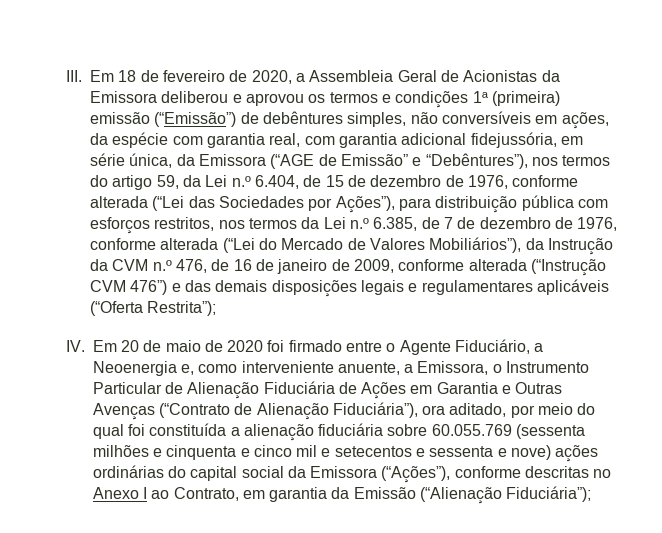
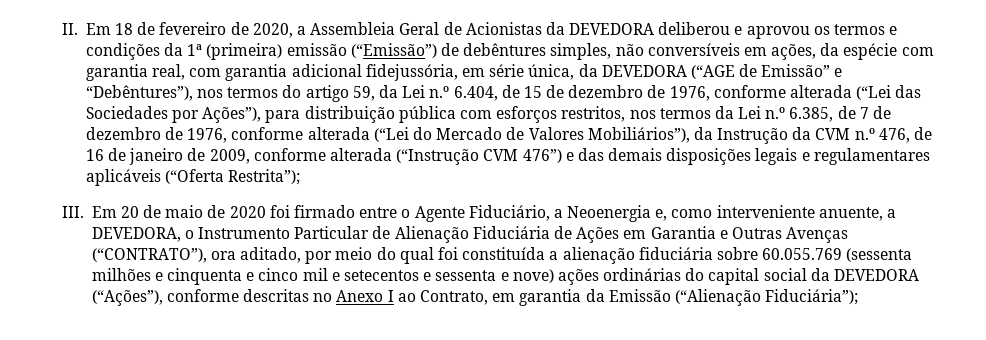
- III. Em 18 de fevereiro de 2020, a Assembleia Geral de Acionistas da Emissora deliberou e aprovou os termos e condições 1ª (primeira) emissão (“Emissão”) de debêntures simples, não conversíveis em ações, da espécie com garantia real, com garantia adicional fidejussória, em série única, da Emissora (“AGE de Emissão” e “Debêntures”), nos termos do artigo 59, da Lei n.º 6.404, de 15 de dezembro de 1976, conforme alterada (“Lei das Sociedades por Ações”), para distribuição pública com esforços restritos, nos termos da Lei n.º 6.385, de 7 de dezembro de 1976, conforme alterada (“Lei do Mercado de Valores Mobiliários”), da Instrução da CVM n.º 476, de 16 de janeiro de 2009, conforme alterada (“Instrução CVM 476”) e das demais disposições legais e regulamentares aplicáveis (“Oferta Restrita”);
+ II. Em 18 de fevereiro de 2020, a Assembleia Geral de Acionistas da DEVEDORA deliberou e aprovou os termos e condições da 1ª (primeira) emissão (“Emissão”) de debêntures simples, não conversíveis em ações, da espécie com garantia real, com garantia adicional fidejussória, em série única, da DEVEDORA (“AGE de Emissão” e “Debêntures”), nos termos do artigo 59, da Lei n.º 6.404, de 15 de dezembro de 1976, conforme alterada (“Lei das Sociedades por Ações”), para distribuição pública com esforços restritos, nos termos da Lei n.º 6.385, de 7 de dezembro de 1976, conforme alterada (“Lei do Mercado de Valores Mobiliários”), da Instrução da CVM n.º 476, de 16 de janeiro de 2009, conforme alterada (“Instrução CVM 476”) e das demais disposições legais e regulamentares aplicáveis (“Oferta Restrita”);
- IV. Em 20 de maio de 2020 foi firmado entre o Agente Fiduciário, a Neoenergia e, como interveniente anuente, a Emissora, o Instrumento Particular de Alienação Fiduciária de Ações em Garantia e Outras Avenças (“Contrato de Alienação Fiduciária”), ora aditado, por meio do qual foi constituída a alienação fiduciária sobre 60.055.769 (sessenta milhões e cinquenta e cinco mil e setecentos e sessenta e nove) ações ordinárias do capital social da Emissora (“Ações”), conforme descritas no Anexo I ao Contrato, em garantia da Emissão (“Alienação Fiduciária”);
+ III. Em 20 de maio de 2020 foi firmado entre o Agente Fiduciário, a Neoenergia e, como interveniente anuente, a DEVEDORA, o Instrumento Particular de Alienação Fiduciária de Ações em Garantia e Outras Avenças (“CONTRATO”), ora aditado, por meio do qual foi constituída a alienação fiduciária sobre 60.055.769 (sessenta milhões e cinquenta e cinco mil e setecentos e sessenta e nove) ações ordinárias do capital social da DEVEDORA (“Ações”), conforme descritas no Anexo I ao Contrato, em garantia da Emissão (“Alienação Fiduciária”);

